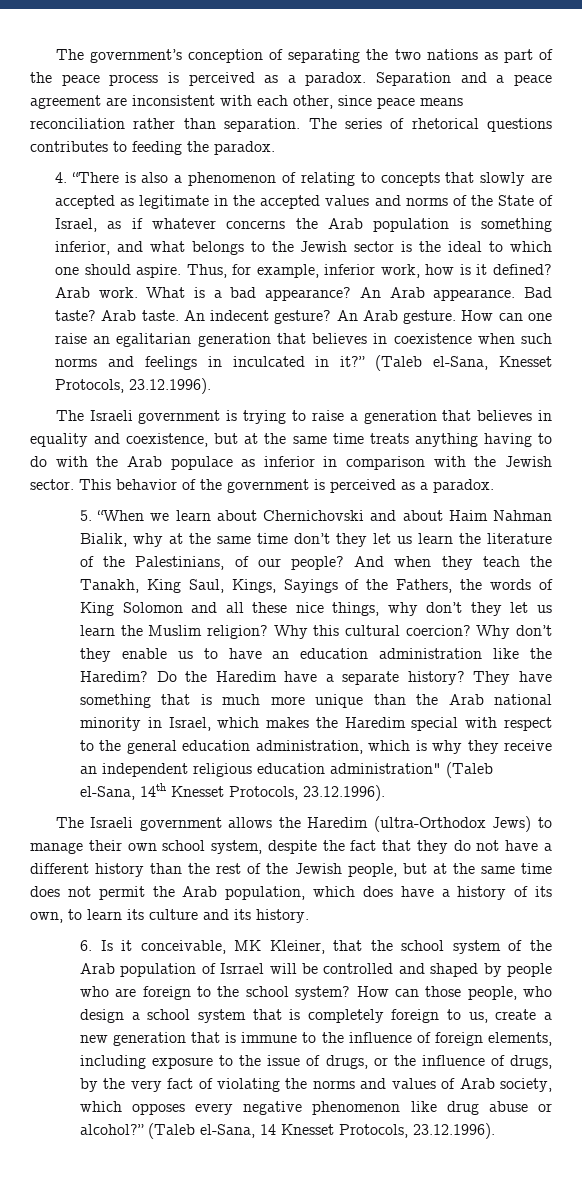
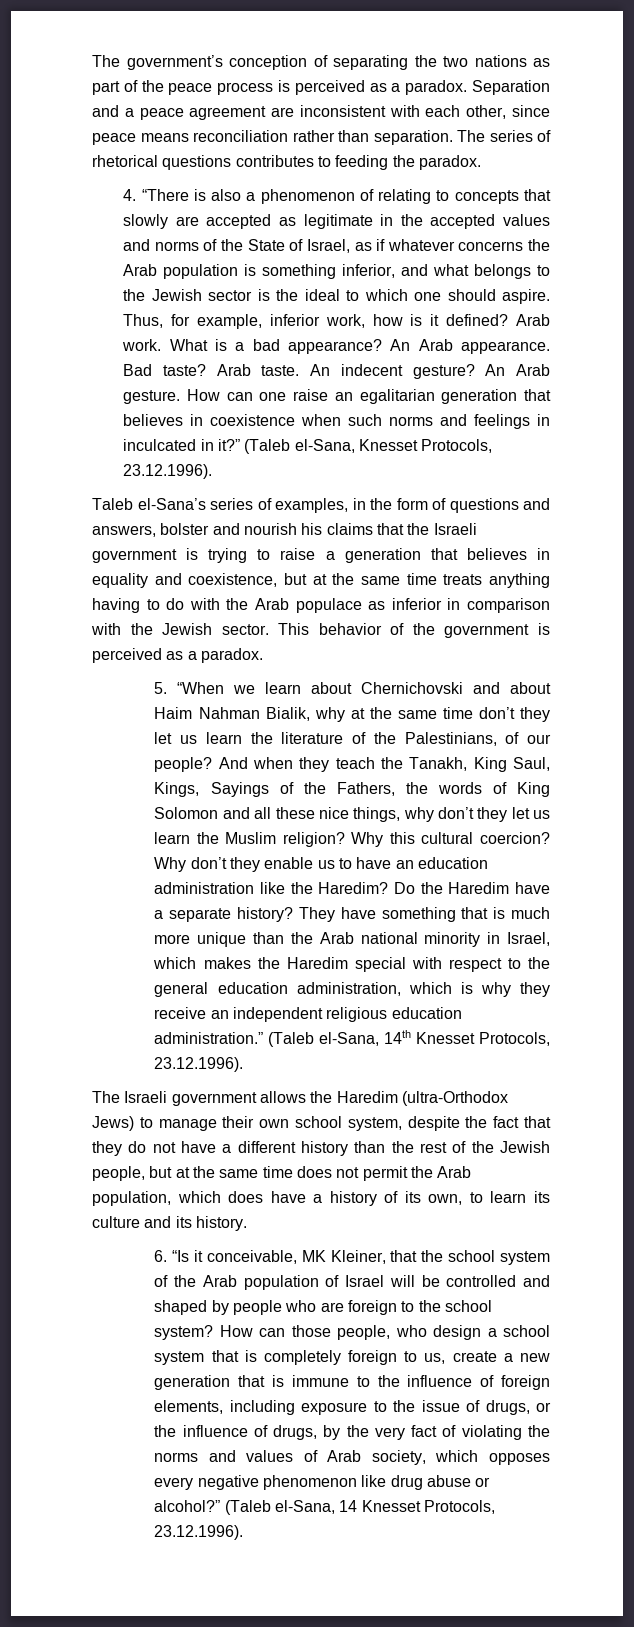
- The Israeli government is trying to raise a generation that believes in equality and coexistence, but at the same time treats anything having to do with the Arab populace as inferior in comparison with the Jewish sector.
+ Taleb el-Sana’s series of examples, in the form of questions and answers, bolster and nourish his claims that the Israeli government is trying to raise a generation that believes in equality and coexistence, but at the same time treats anything having to do with the Arab populace as inferior in comparison with the Jewish sector.
- They have something that is much more unique than the Arab national minority in Israel, which makes the Haredim special with respect to the general education administration, which is why they receive an independent religious education administration" (Taleb el-Sana, 14th Knesset Protocols, 23.12.1996).
+ They have something that is much more unique than the Arab national minority in Israel, which makes the Haredim special with respect to the general education administration, which is why they receive an independent religious education administration.” (Taleb el-Sana, 14th Knesset Protocols, 23.12.1996).
- 6. Is it conceivable, MK Kleiner, that the school system of the Arab population of Isrrael will be controlled and shaped by people who are foreign to the school system?
+ 6. “Is it conceivable, MK Kleiner, that the school system of the Arab population of Israel will be controlled and shaped by people who are foreign to the school system?

